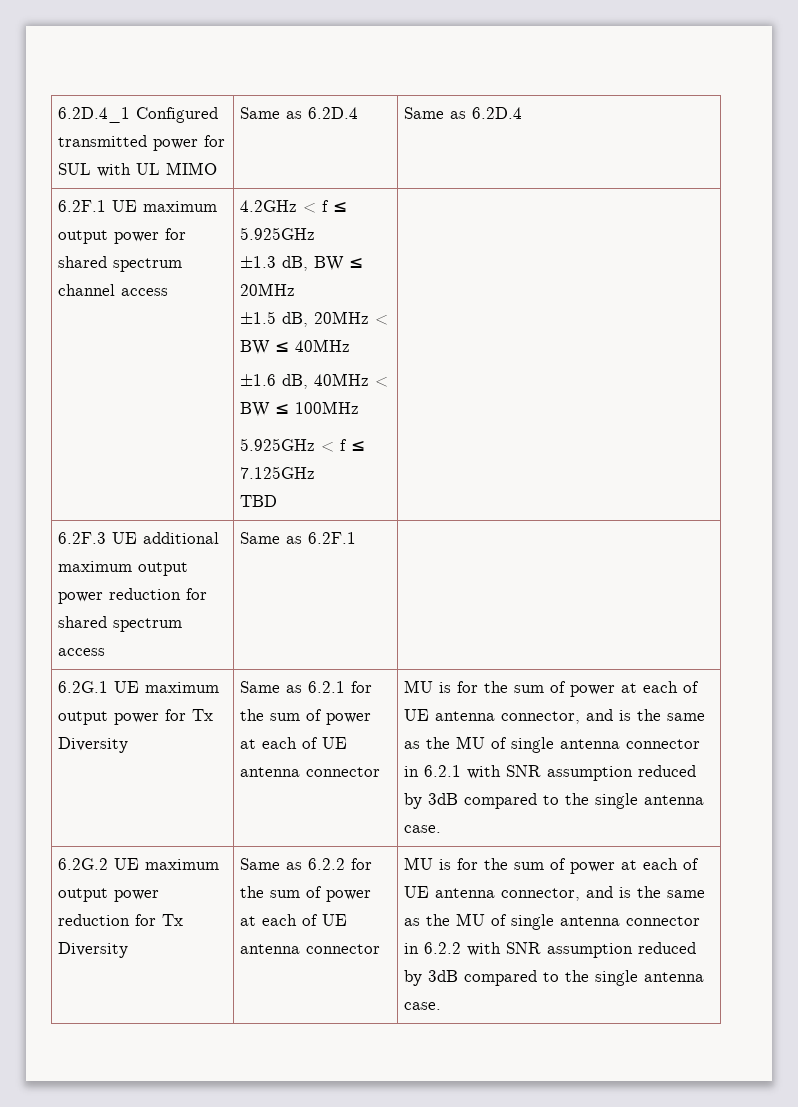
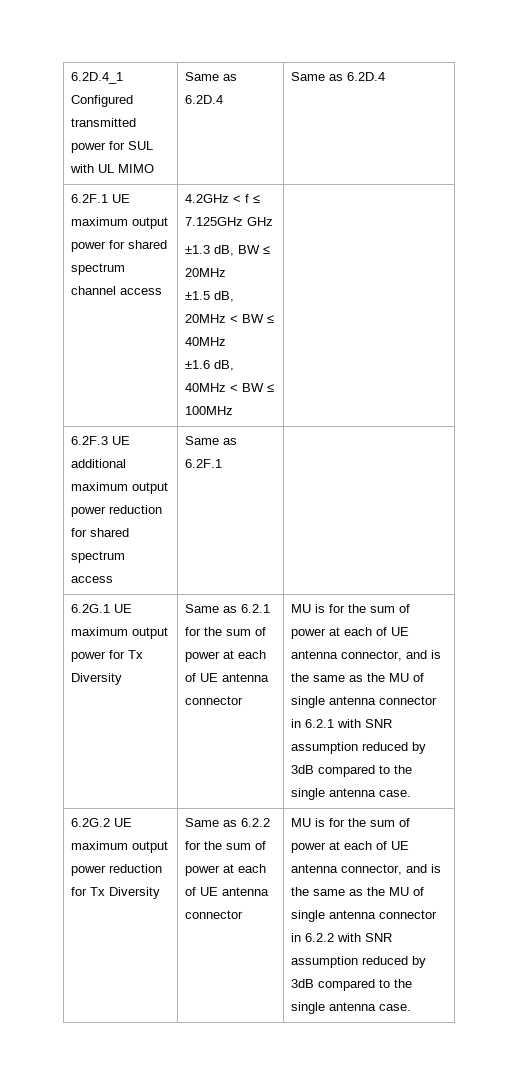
- 6.2F.1 UE maximum output power for shared spectrum channel access | 4.2GHz < f ≤ 5.925GHz
+ 6.2F.1 UE maximum output power for shared spectrum channel access | 4.2GHz < f ≤ 7.125GHz GHz
  ±1.3 dB, BW ≤ 20MHz
  ±1.5 dB, 20MHz < BW ≤ 40MHz
- ±1.6 dB, 40MHz < BW ≤ 100MHz
- 5.925GHz < f ≤ 7.125GHz
- TBD |
+ ±1.6 dB, 40MHz < BW ≤ 100MHz |

